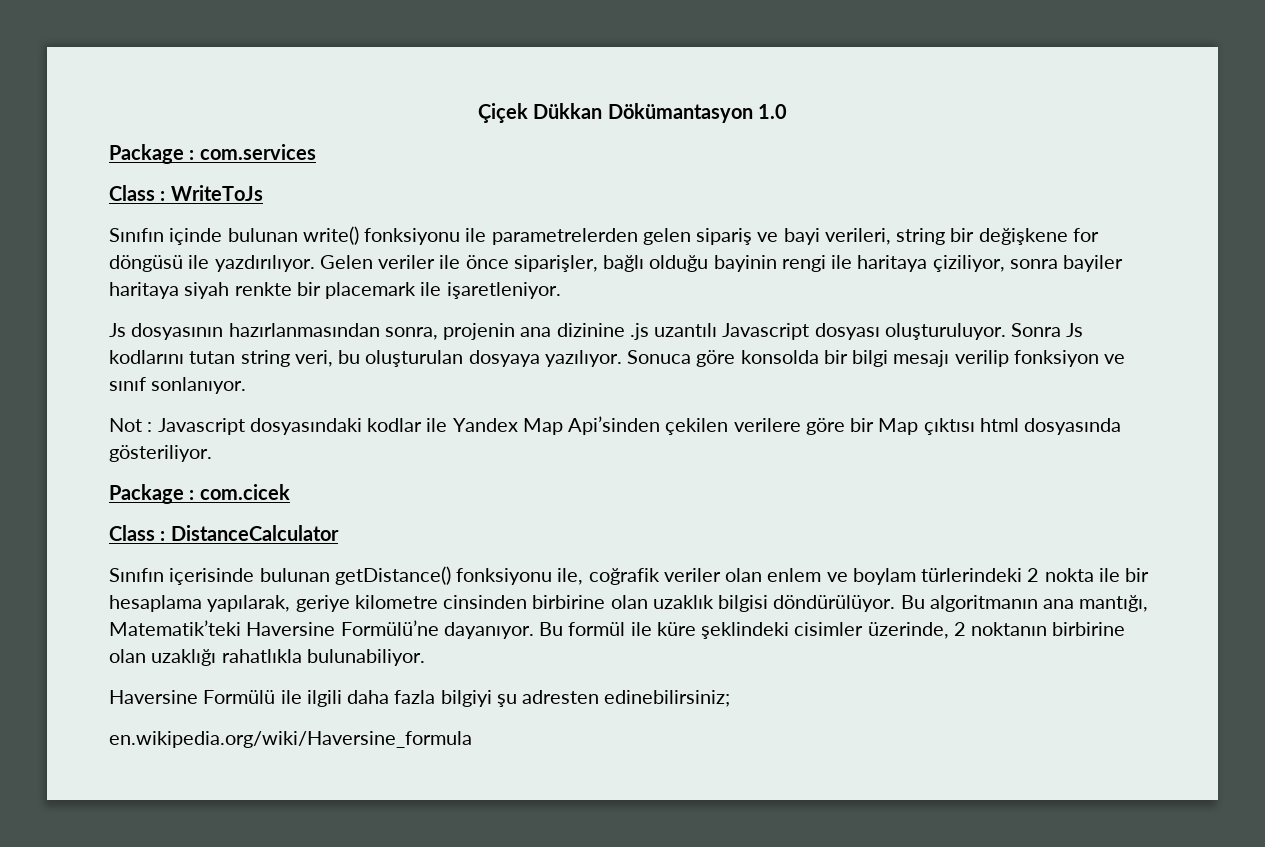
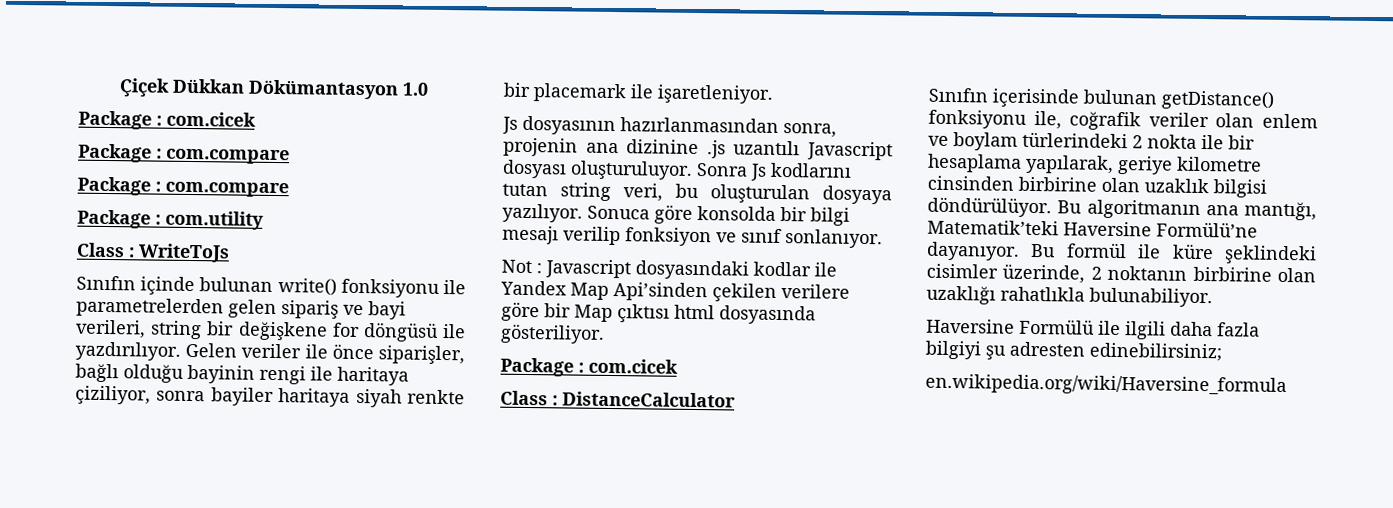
  Çiçek Dükkan Dökümantasyon 1.0
- Package : com.services
+ Package : com.cicek
+ Package : com.compare
+ Package : com.compare
+ Package : com.utility

